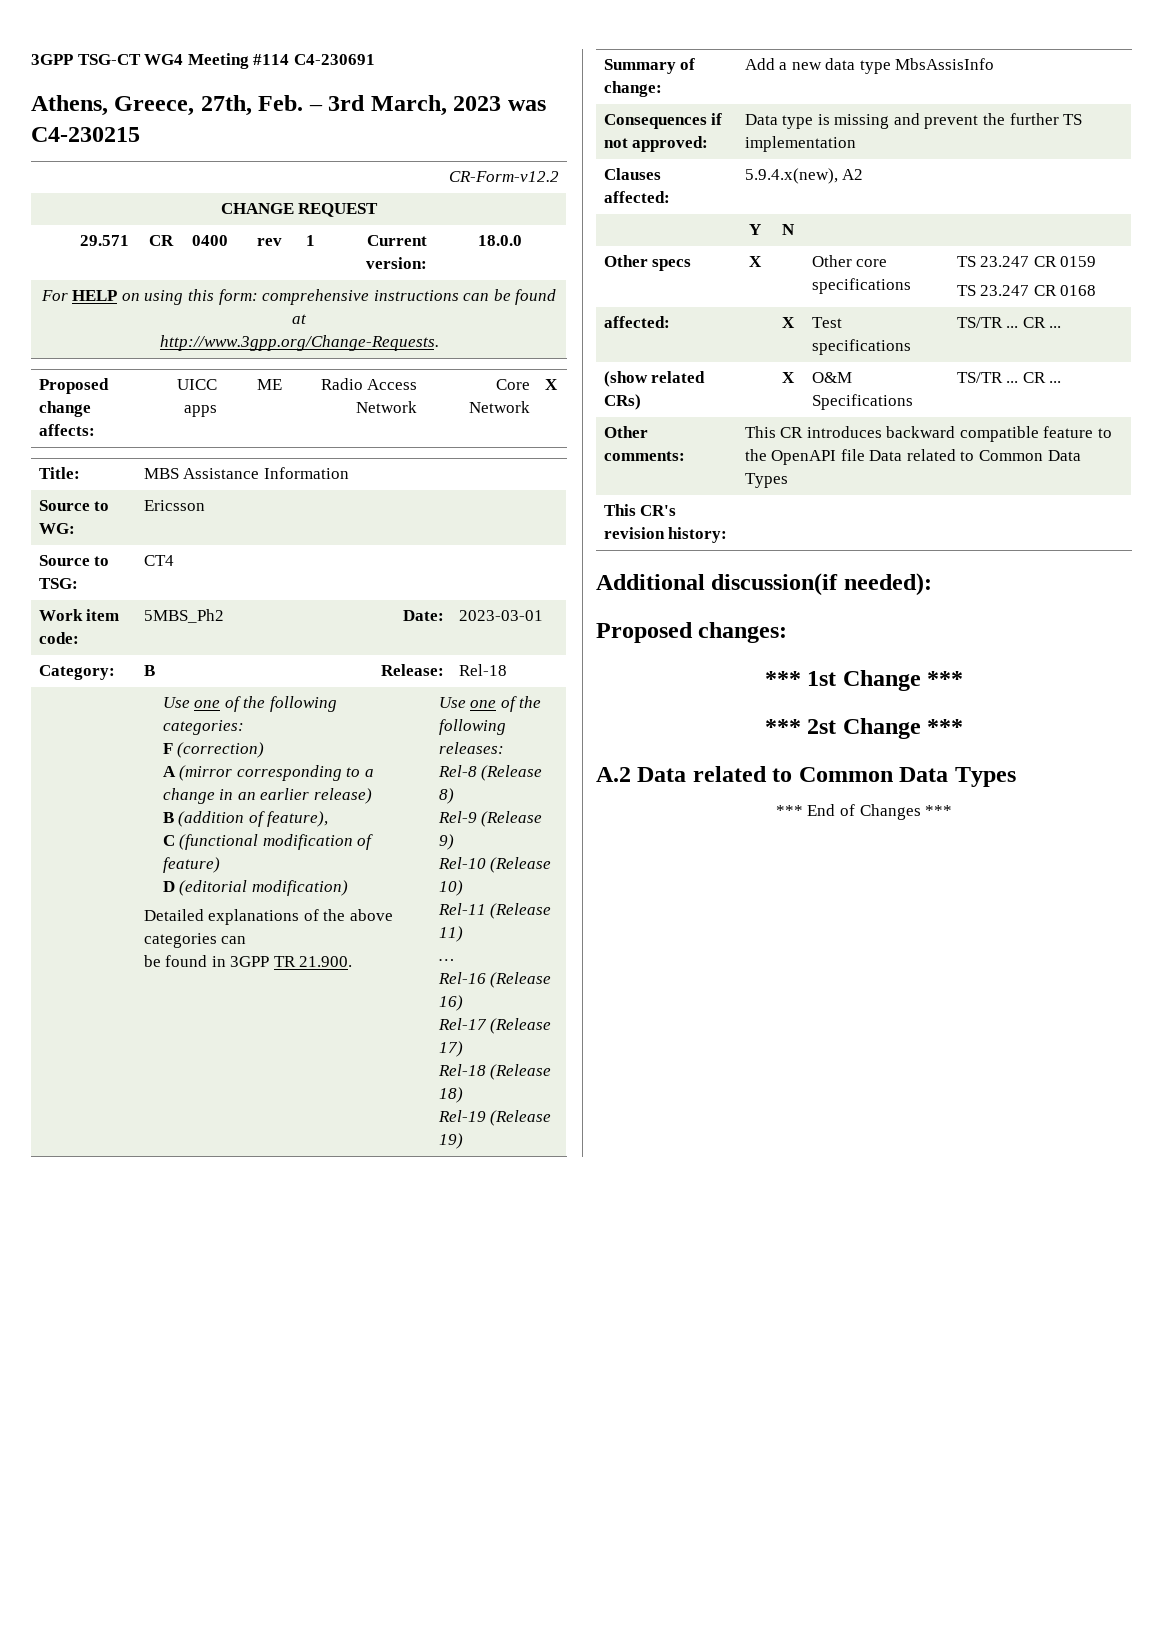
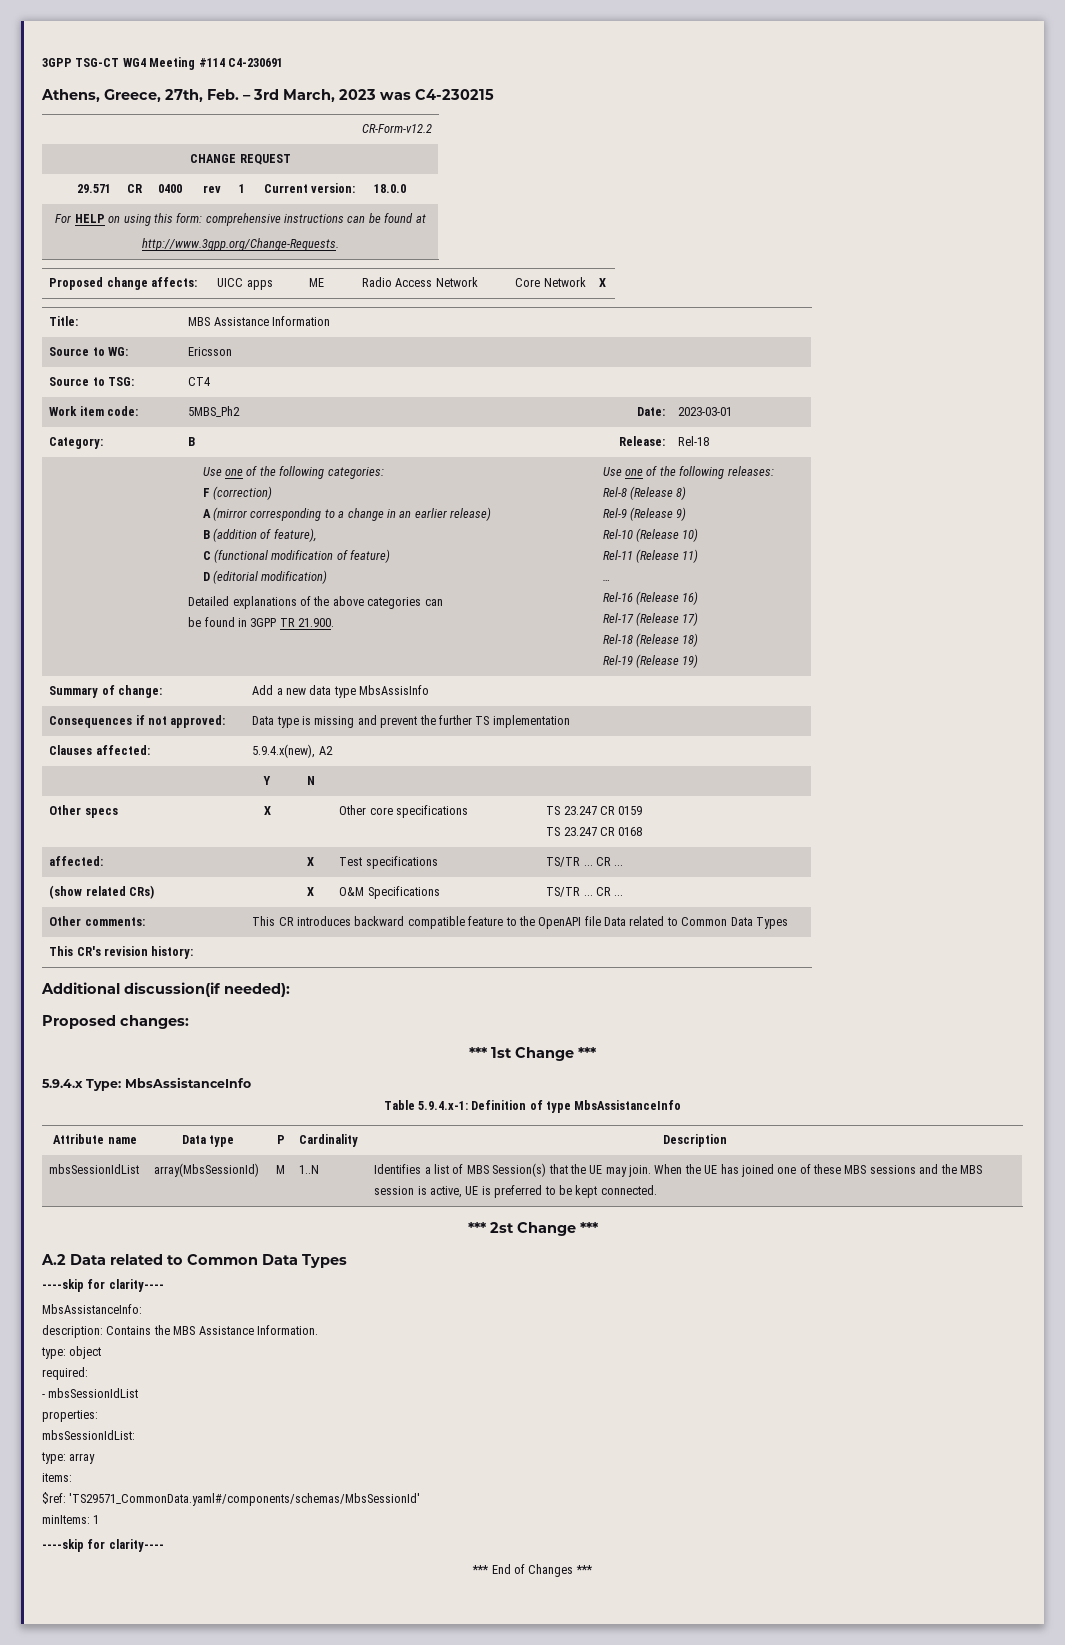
+ 5.9.4.x Type: MbsAssistanceInfo
+ Table 5.9.4.x-1: Definition of type MbsAssistanceInfo
+ Attribute name | Data type | P | Cardinality | Description
+ mbsSessionIdList | array(MbsSessionId) | M | 1..N | Identifies a list of MBS Session(s) that the UE may join. When the UE has joined one of these MBS sessions and the MBS session is active, UE is preferred to be kept connected.
  A.2 Data related to Common Data Types
+ ----skip for clarity----
+ MbsAssistanceInfo:
+ description: Contains the MBS Assistance Information.
+ type: object
+ required:
+ - mbsSessionIdList
+ properties:
+ mbsSessionIdList:
+ type: array
+ items:
+ $ref: 'TS29571_CommonData.yaml#/components/schemas/MbsSessionId'
+ minItems: 1
+ ----skip for clarity----

